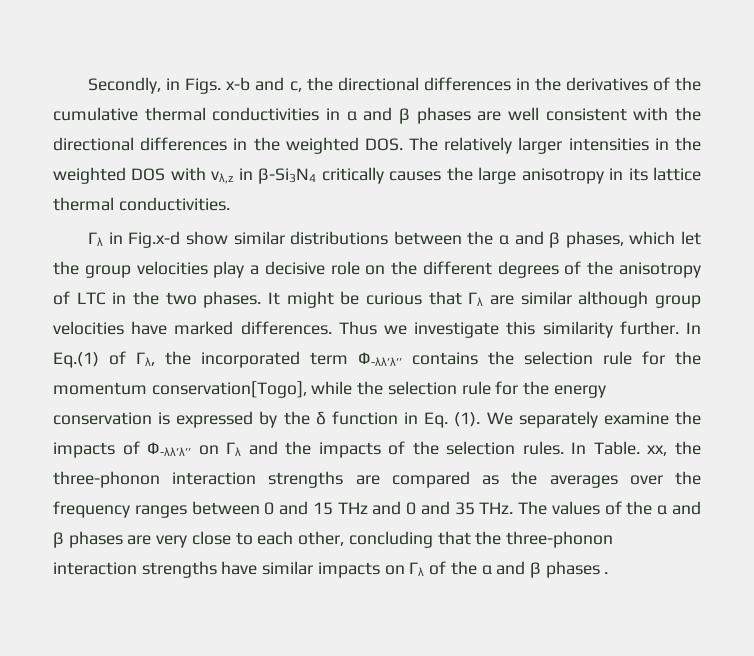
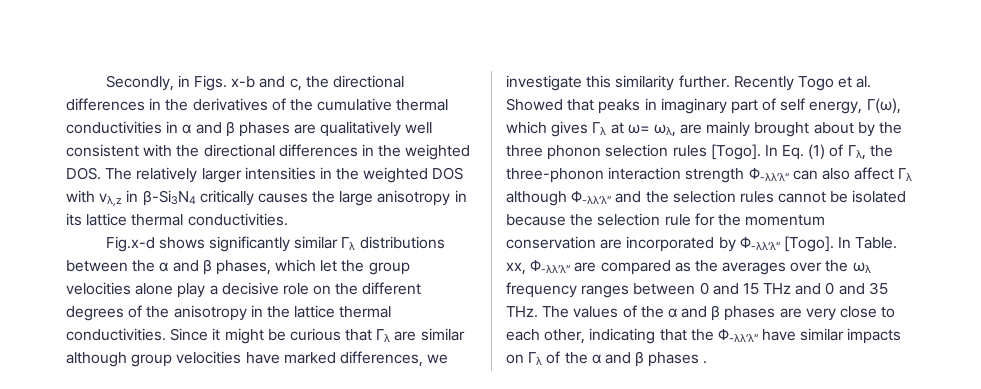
- Secondly, in Figs. x-b and c, the directional differences in the derivatives of the cumulative thermal conductivities in α and β phases are well consistent with the directional differences in the weighted DOS. The relatively larger intensities in the weighted DOS with vλ,z in β-Si3N4 critically causes the large anisotropy in its lattice thermal conductivities.
+ Secondly, in Figs. x-b and c, the directional differences in the derivatives of the cumulative thermal conductivities in α and β phases are qualitatively well consistent with the directional differences in the weighted DOS. The relatively larger intensities in the weighted DOS with vλ,z in β-Si3N4 critically causes the large anisotropy in its lattice thermal conductivities.
- Γλ in Fig.x-d show similar distributions between the α and β phases, which let the group velocities play a decisive role on the different degrees of the anisotropy of LTC in the two phases. It might be curious that Γλ are similar although group velocities have marked differences. Thus we investigate this similarity further.
+ Fig.x-d shows significantly similar Γλ distributions between the α and β phases, which let the group velocities alone play a decisive role on the different degrees of the anisotropy in the lattice thermal conductivities. Since it might be curious that Γλ are similar although group velocities have marked differences, we investigate this similarity further.
- In Eq.(1) of Γλ, the incorporated term Φ-λλ’λ’’ contains the selection rule for the momentum conservation[Togo], while the selection rule for the energy conservation is expressed by the δ function in Eq. (1). We separately examine the impacts of Φ-λλ’λ’’ on Γλ and the impacts of the selection rules. In Table. xx, the three-phonon interaction strengths are compared as the averages over the frequency ranges between 0 and 15 THz and 0 and 35 THz. The values of the α and β phases are very close to each other, concluding that the three-phonon interaction strengths have similar impacts on Γλ of the α and β phases .
+ Recently Togo et al. Showed that peaks in imaginary part of self energy, Γ(ω), which gives Γλ at ω= ωλ, are mainly brought about by the three phonon selection rules [Togo]. In Eq. (1) of Γλ, the three-phonon interaction strength Φ-λλ’λ’’ can also affect Γλ although Φ-λλ’λ’’ and the selection rules cannot be isolated because the selection rule for the momentum conservation are incorporated by Φ-λλ’λ’’ [Togo]. In Table. xx, Φ-λλ’λ’’ are compared as the averages over the ωλ frequency ranges between 0 and 15 THz and 0 and 35 THz. The values of the α and β phases are very close to each other, indicating that the Φ-λλ’λ’’ have similar impacts on Γλ of the α and β phases .

